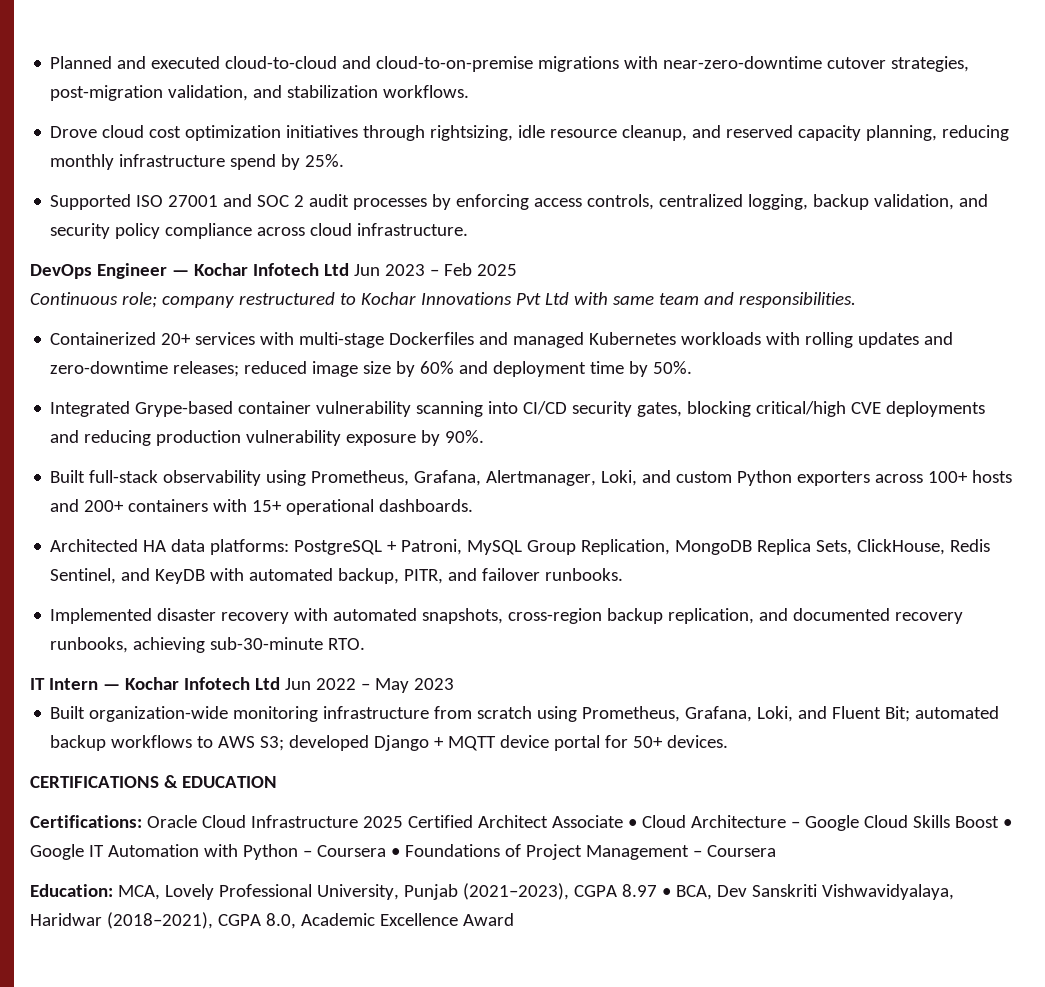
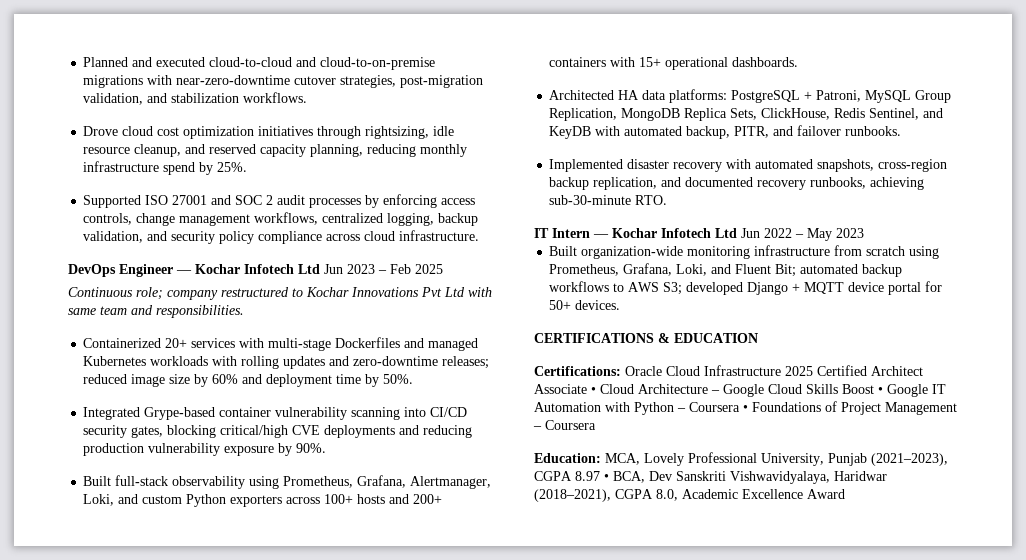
- Supported ISO 27001 and SOC 2 audit processes by enforcing access controls, centralized logging, backup validation, and security policy compliance across cloud infrastructure.
+ Supported ISO 27001 and SOC 2 audit processes by enforcing access controls, change management workflows, centralized logging, backup validation, and security policy compliance across cloud infrastructure.

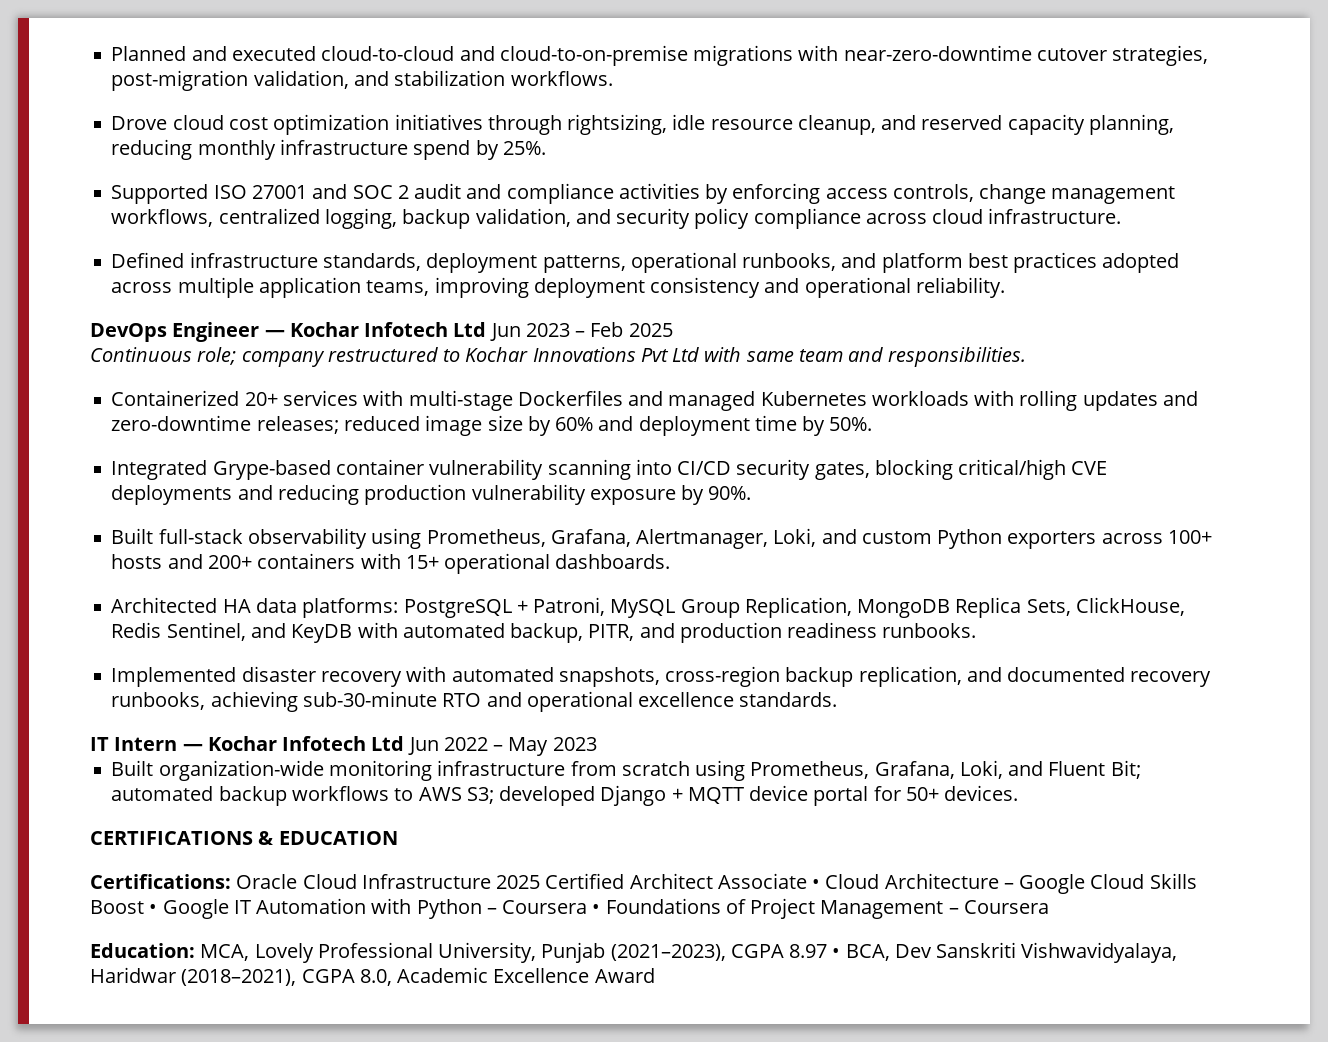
- Supported ISO 27001 and SOC 2 audit processes by enforcing access controls, change management workflows, centralized logging, backup validation, and security policy compliance across cloud infrastructure.
+ Supported ISO 27001 and SOC 2 audit and compliance activities by enforcing access controls, change management workflows, centralized logging, backup validation, and security policy compliance across cloud infrastructure.
+ Defined infrastructure standards, deployment patterns, operational runbooks, and platform best practices adopted across multiple application teams, improving deployment consistency and operational reliability.
- Architected HA data platforms: PostgreSQL + Patroni, MySQL Group Replication, MongoDB Replica Sets, ClickHouse, Redis Sentinel, and KeyDB with automated backup, PITR, and failover runbooks.
+ Architected HA data platforms: PostgreSQL + Patroni, MySQL Group Replication, MongoDB Replica Sets, ClickHouse, Redis Sentinel, and KeyDB with automated backup, PITR, and production readiness runbooks.
- Implemented disaster recovery with automated snapshots, cross-region backup replication, and documented recovery runbooks, achieving sub-30-minute RTO.
+ Implemented disaster recovery with automated snapshots, cross-region backup replication, and documented recovery runbooks, achieving sub-30-minute RTO and operational excellence standards.

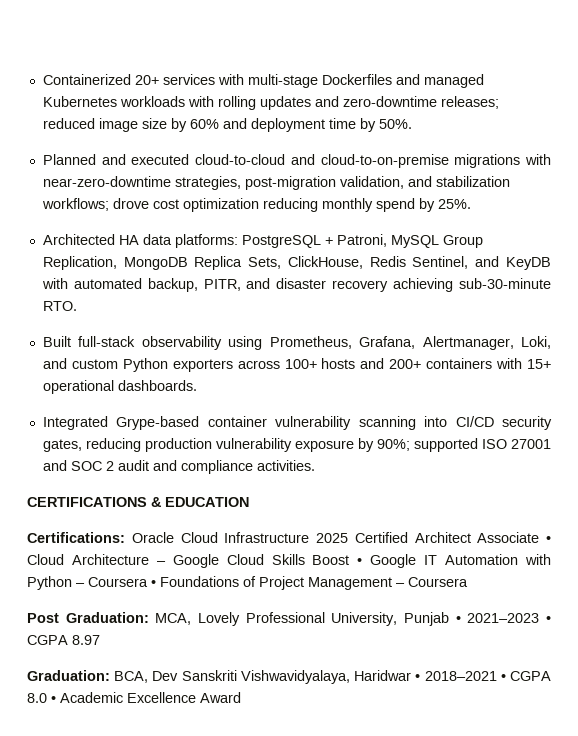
- Planned and executed cloud-to-cloud and cloud-to-on-premise migrations with near-zero-downtime cutover strategies, post-migration validation, and stabilization workflows.
- Drove cloud cost optimization initiatives through rightsizing, idle resource cleanup, and reserved capacity planning, reducing monthly infrastructure spend by 25%.
- Supported ISO 27001 and SOC 2 audit and compliance activities by enforcing access controls, change management workflows, centralized logging, backup validation, and security policy compliance across cloud infrastructure.
- Defined infrastructure standards, deployment patterns, operational runbooks, and platform best practices adopted across multiple application teams, improving deployment consistency and operational reliability.
- DevOps Engineer — Kochar Infotech Ltd Jun 2023 – Feb 2025
- Continuous role; company restructured to Kochar Innovations Pvt Ltd with same team and responsibilities.
- Integrated Grype-based container vulnerability scanning into CI/CD security gates, blocking critical/high CVE deployments and reducing production vulnerability exposure by 90%.
+ Planned and executed cloud-to-cloud and cloud-to-on-premise migrations with near-zero-downtime strategies, post-migration validation, and stabilization workflows; drove cost optimization reducing monthly spend by 25%.
+ Architected HA data platforms: PostgreSQL + Patroni, MySQL Group Replication, MongoDB Replica Sets, ClickHouse, Redis Sentinel, and KeyDB with automated backup, PITR, and disaster recovery achieving sub-30-minute RTO.
- Architected HA data platforms: PostgreSQL + Patroni, MySQL Group Replication, MongoDB Replica Sets, ClickHouse, Redis Sentinel, and KeyDB with automated backup, PITR, and production readiness runbooks.
- Implemented disaster recovery with automated snapshots, cross-region backup replication, and documented recovery runbooks, achieving sub-30-minute RTO and operational excellence standards.
- IT Intern — Kochar Infotech Ltd Jun 2022 – May 2023
- Built organization-wide monitoring infrastructure from scratch using Prometheus, Grafana, Loki, and Fluent Bit; automated backup workflows to AWS S3; developed Django + MQTT device portal for 50+ devices.
+ Integrated Grype-based container vulnerability scanning into CI/CD security gates, reducing production vulnerability exposure by 90%; supported ISO 27001 and SOC 2 audit and compliance activities.
- Education: MCA, Lovely Professional University, Punjab (2021–2023), CGPA 8.97 • BCA, Dev Sanskriti Vishwavidyalaya, Haridwar (2018–2021), CGPA 8.0, Academic Excellence Award
+ Post Graduation: MCA, Lovely Professional University, Punjab • 2021–2023 • CGPA 8.97
+ Graduation: BCA, Dev Sanskriti Vishwavidyalaya, Haridwar • 2018–2021 • CGPA 8.0 • Academic Excellence Award

